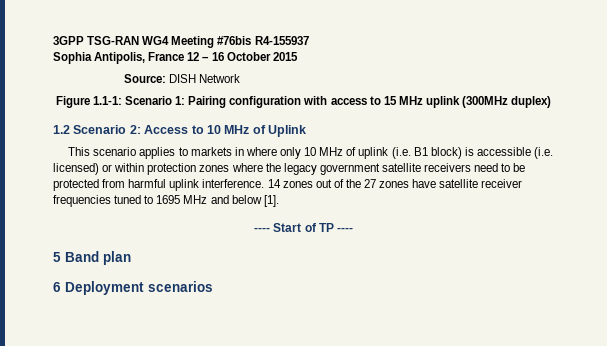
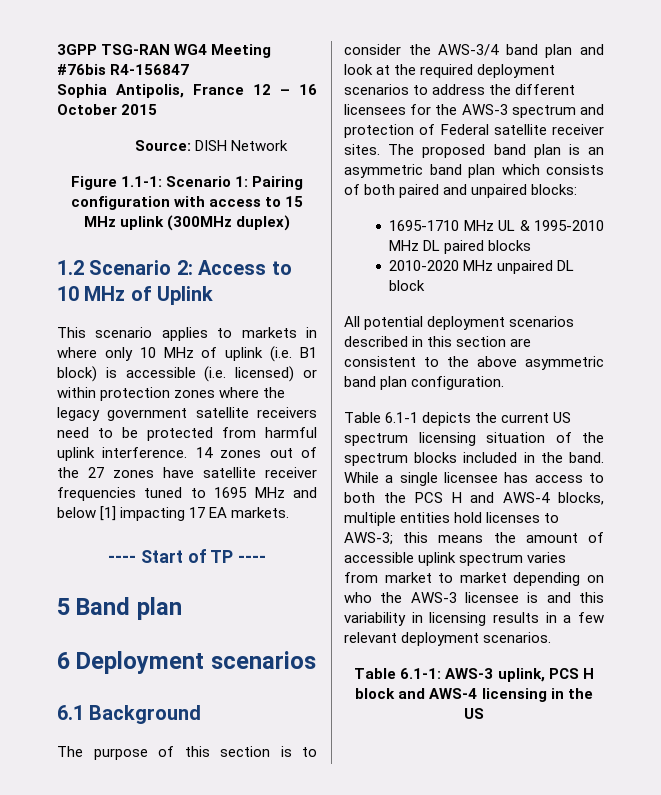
- 3GPP TSG-RAN WG4 Meeting #76bis R4-155937
+ 3GPP TSG-RAN WG4 Meeting #76bis R4-156847
- 14 zones out of the 27 zones have satellite receiver frequencies tuned to 1695 MHz and below [1].
+ 14 zones out of the 27 zones have satellite receiver frequencies tuned to 1695 MHz and below [1] impacting 17 EA markets.
+ 6.1 Background
+ The purpose of this section is to consider the AWS-3/4 band plan and look at the required deployment scenarios to address the different licensees for the AWS-3 spectrum and protection of Federal satellite receiver sites. The proposed band plan is an asymmetric band plan which consists of both paired and unpaired blocks:
+ 1695-1710 MHz UL & 1995-2010 MHz DL paired blocks
+ 2010-2020 MHz unpaired DL block
+ All potential deployment scenarios described in this section are consistent to the above asymmetric band plan configuration.
+ Table 6.1-1 depicts the current US spectrum licensing situation of the spectrum blocks included in the band. While a single licensee has access to both the PCS H and AWS-4 blocks, multiple entities hold licenses to AWS-3; this means the amount of accessible uplink spectrum varies from market to market depending on who the AWS-3 licensee is and this variability in licensing results in a few relevant deployment scenarios.
+ Table 6.1-1: AWS-3 uplink, PCS H block and AWS-4 licensing in the US

